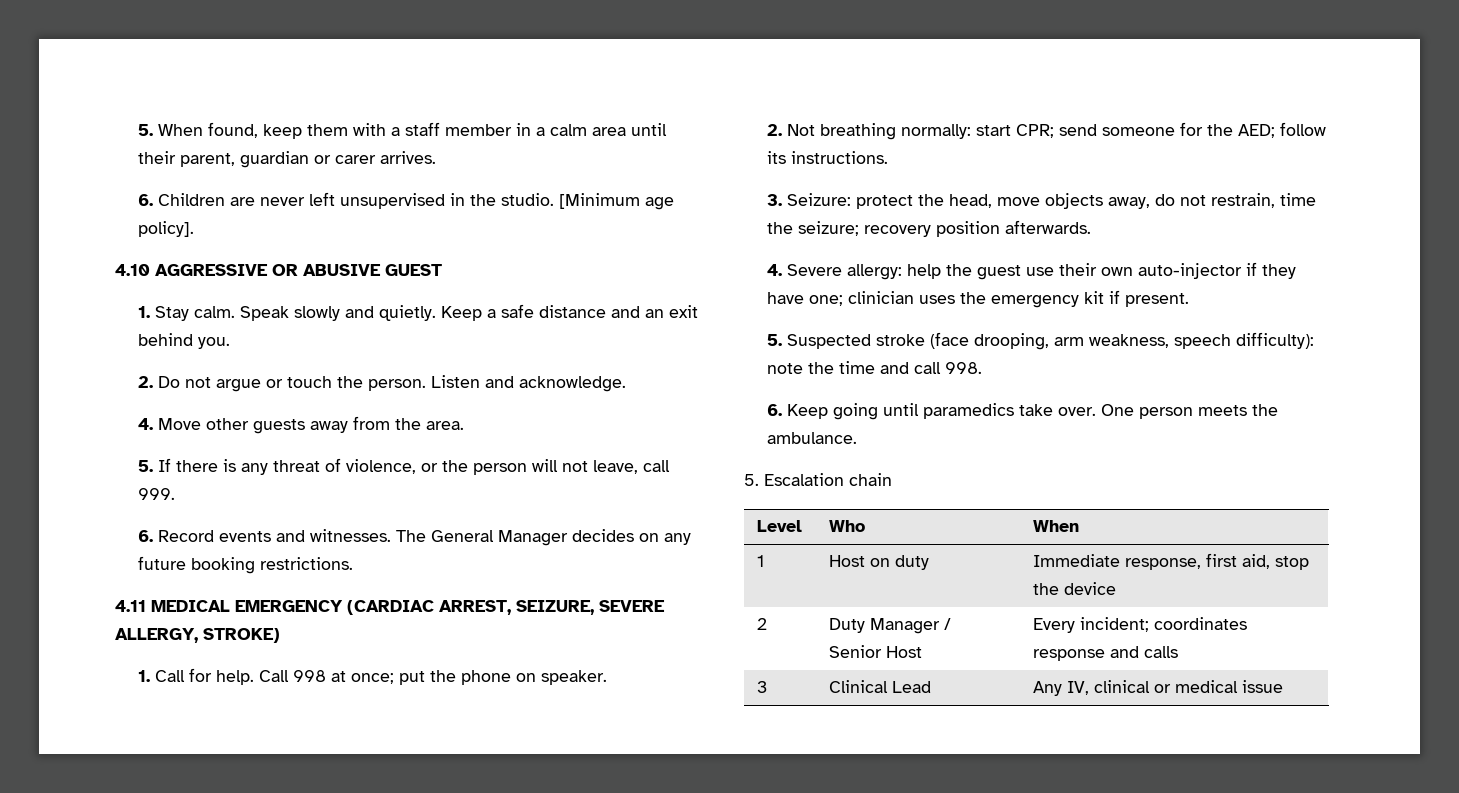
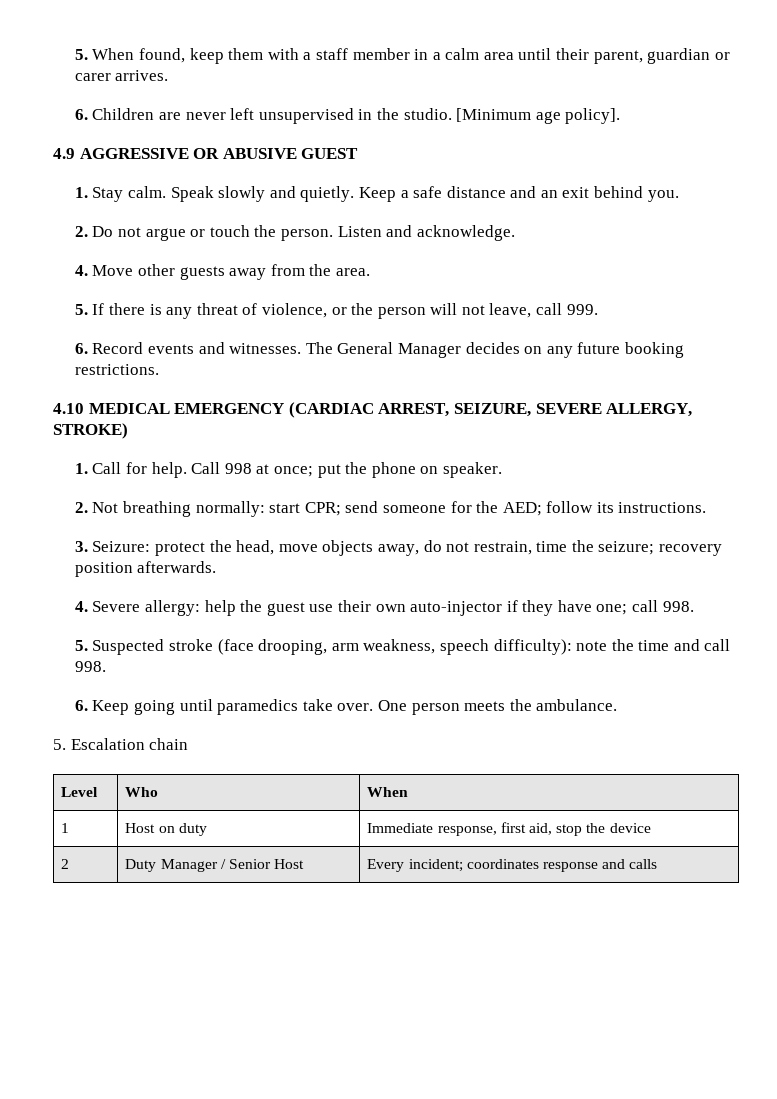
- 4.10 AGGRESSIVE OR ABUSIVE GUEST
+ 4.9 AGGRESSIVE OR ABUSIVE GUEST
- 4.11 MEDICAL EMERGENCY (CARDIAC ARREST, SEIZURE, SEVERE ALLERGY, STROKE)
+ 4.10 MEDICAL EMERGENCY (CARDIAC ARREST, SEIZURE, SEVERE ALLERGY, STROKE)
- 4. Severe allergy: help the guest use their own auto-injector if they have one; clinician uses the emergency kit if present.
+ 4. Severe allergy: help the guest use their own auto-injector if they have one; call 998.
- 3 | Clinical Lead | Any IV, clinical or medical issue

